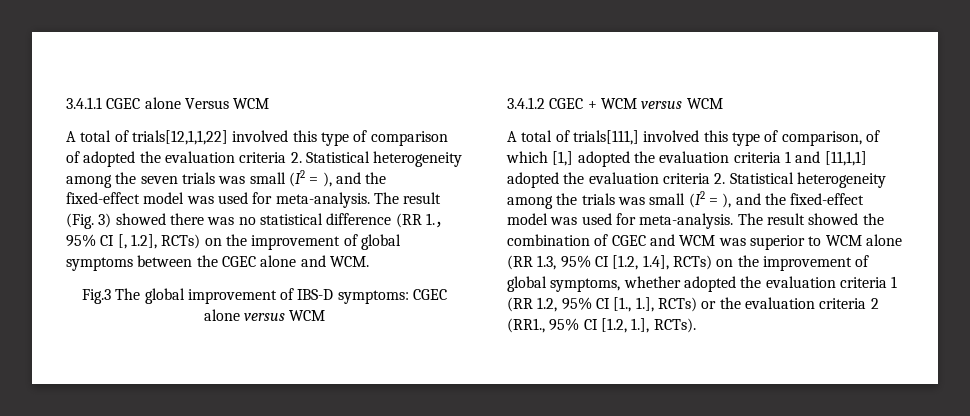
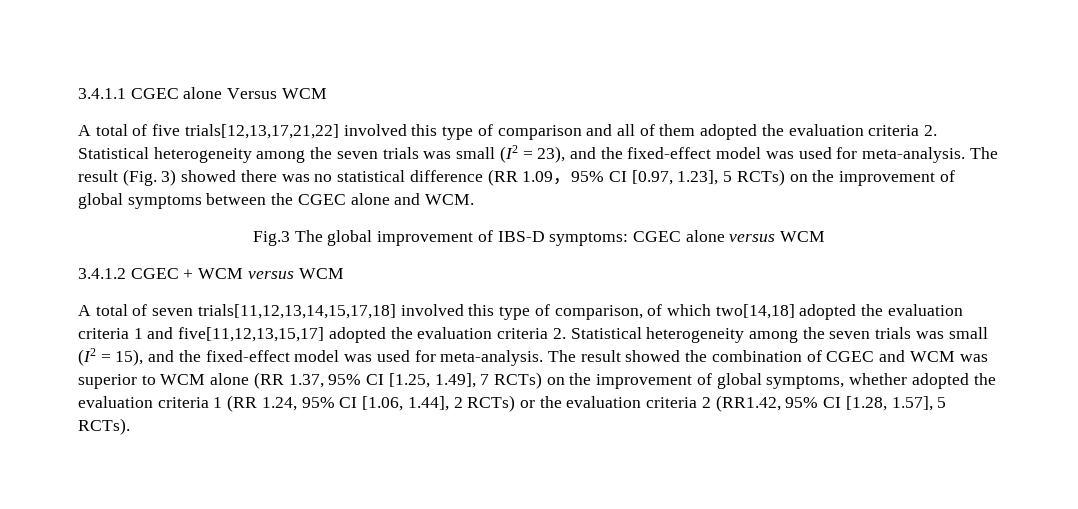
- A total of trials[12,1,1,22] involved this type of comparison of adopted the evaluation criteria 2. Statistical heterogeneity among the seven trials was small (I2 = ), and the fixed-effect model was used for meta-analysis.
+ A total of five trials[12,13,17,21,22] involved this type of comparison and all of them adopted the evaluation criteria 2. Statistical heterogeneity among the seven trials was small (I2 = 23), and the fixed-effect model was used for meta-analysis.
- The result (Fig. 3) showed there was no statistical difference (RR 1.，95% CI [, 1.2], RCTs) on the improvement of global symptoms between the CGEC alone and WCM.
+ The result (Fig. 3) showed there was no statistical difference (RR 1.09，95% CI [0.97, 1.23], 5 RCTs) on the improvement of global symptoms between the CGEC alone and WCM.
- A total of trials[111,] involved this type of comparison, of which [1,] adopted the evaluation criteria 1 and [11,1,1] adopted the evaluation criteria 2. Statistical heterogeneity among the trials was small (I2 = ), and the fixed-effect model was used for meta-analysis.
+ A total of seven trials[11,12,13,14,15,17,18] involved this type of comparison, of which two[14,18] adopted the evaluation criteria 1 and five[11,12,13,15,17] adopted the evaluation criteria 2. Statistical heterogeneity among the seven trials was small (I2 = 15), and the fixed-effect model was used for meta-analysis.
- The result showed the combination of CGEC and WCM was superior to WCM alone (RR 1.3, 95% CI [1.2, 1.4], RCTs) on the improvement of global symptoms, whether adopted the evaluation criteria 1 (RR 1.2, 95% CI [1., 1.], RCTs) or the evaluation criteria 2 (RR1., 95% CI [1.2, 1.], RCTs).
+ The result showed the combination of CGEC and WCM was superior to WCM alone (RR 1.37, 95% CI [1.25, 1.49], 7 RCTs) on the improvement of global symptoms, whether adopted the evaluation criteria 1 (RR 1.24, 95% CI [1.06, 1.44], 2 RCTs) or the evaluation criteria 2 (RR1.42, 95% CI [1.28, 1.57], 5 RCTs).

